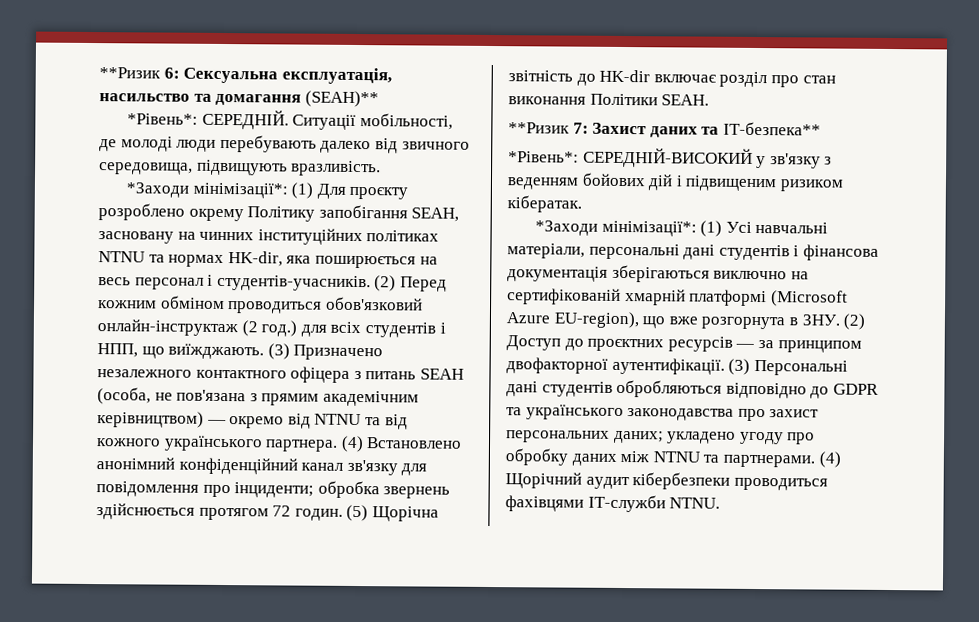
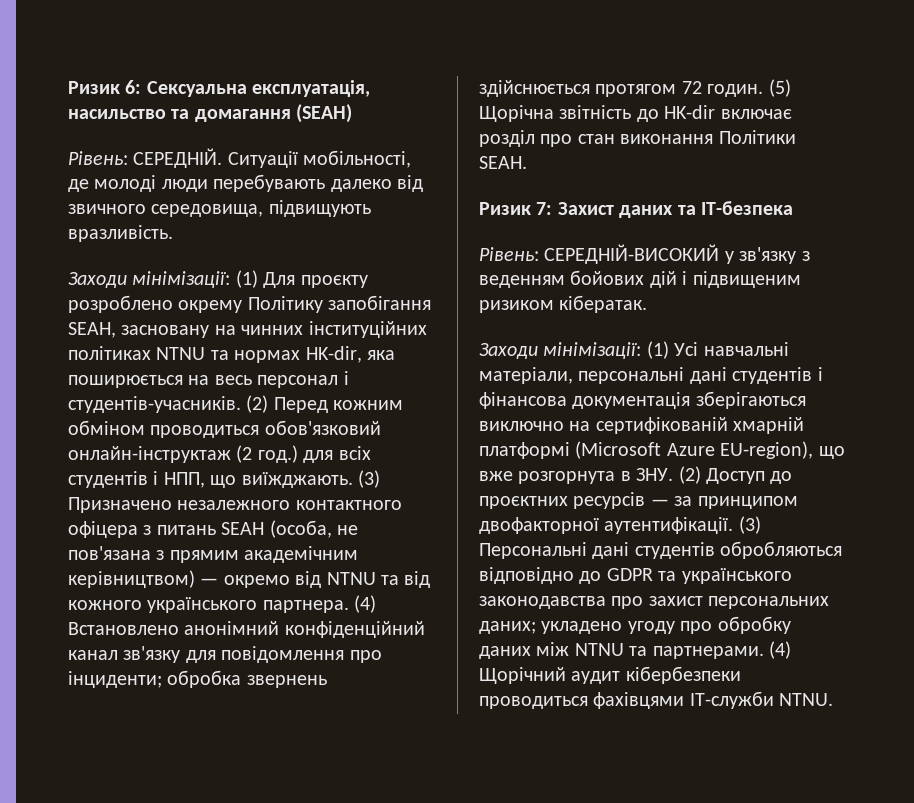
- **Ризик 6: Сексуальна експлуатація, насильство та домагання (SEAH)**
- *Рівень*: СЕРЕДНІЙ.
+ Ризик 6: Сексуальна експлуатація, насильство та домагання (SEAH)
+ Рівень: СЕРЕДНІЙ.
- *Заходи мінімізації*: (1) Для проєкту розроблено окрему Політику запобігання SEAH, засновану на чинних інституційних політиках NTNU та нормах HK-dir, яка поширюється на весь персонал і студентів-учасників.
+ Заходи мінімізації: (1) Для проєкту розроблено окрему Політику запобігання SEAH, засновану на чинних інституційних політиках NTNU та нормах HK-dir, яка поширюється на весь персонал і студентів-учасників.
- **Ризик 7: Захист даних та ІТ-безпека**
- *Рівень*: СЕРЕДНІЙ-ВИСОКИЙ у зв'язку з веденням бойових дій і підвищеним ризиком кібератак.
+ Ризик 7: Захист даних та ІТ-безпека
+ Рівень: СЕРЕДНІЙ-ВИСОКИЙ у зв'язку з веденням бойових дій і підвищеним ризиком кібератак.
- *Заходи мінімізації*: (1) Усі навчальні матеріали, персональні дані студентів і фінансова документація зберігаються виключно на сертифікованій хмарній платформі (Microsoft Azure EU-region), що вже розгорнута в ЗНУ. (2) Доступ до проєктних ресурсів — за принципом двофакторної аутентифікації.
+ Заходи мінімізації: (1) Усі навчальні матеріали, персональні дані студентів і фінансова документація зберігаються виключно на сертифікованій хмарній платформі (Microsoft Azure EU-region), що вже розгорнута в ЗНУ. (2) Доступ до проєктних ресурсів — за принципом двофакторної аутентифікації.

